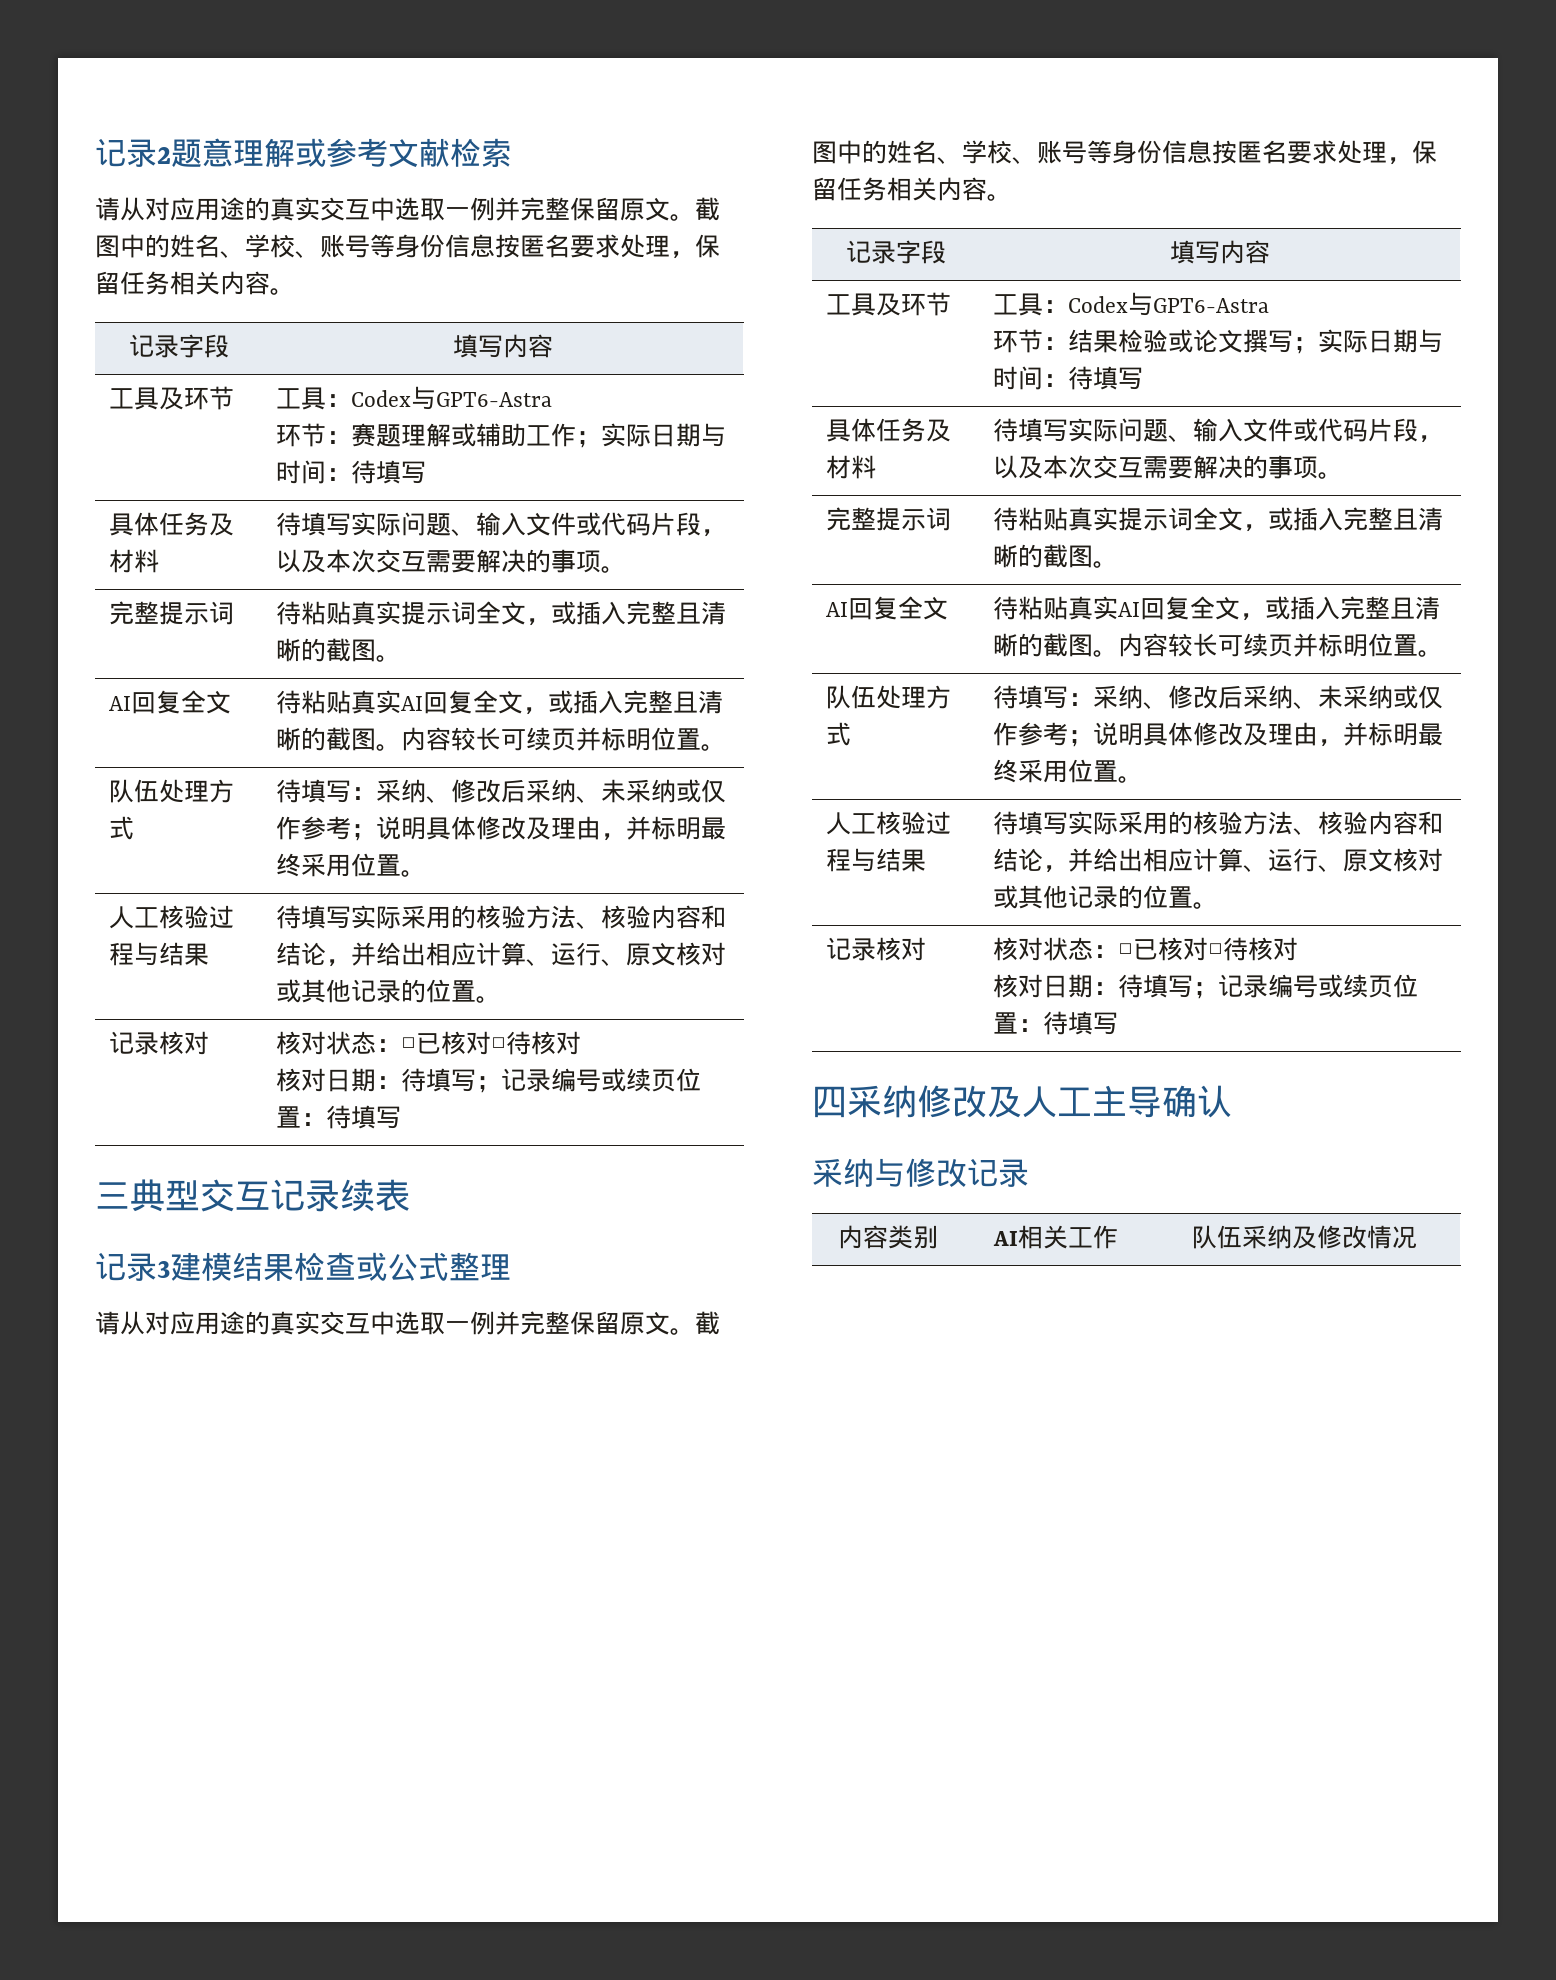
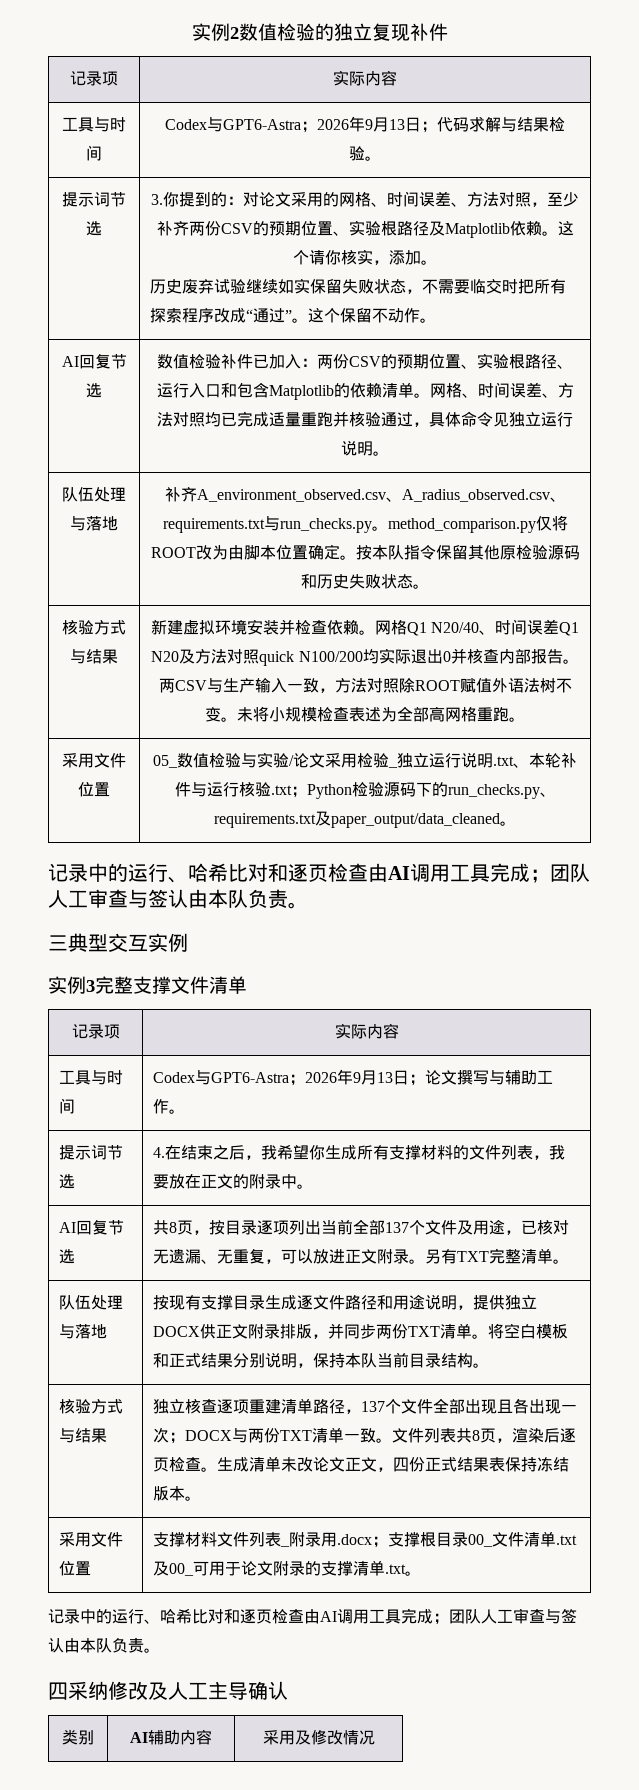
- 记录2题意理解或参考文献检索
- 请从对应用途的真实交互中选取一例并完整保留原文。截图中的姓名、学校、账号等身份信息按匿名要求处理，保留任务相关内容。
- 记录字段 | 填写内容
- 工具及环节 | 工具：Codex与GPT6-Astra
- 环节：赛题理解或辅助工作；实际日期与时间：待填写
- 具体任务及材料 | 待填写实际问题、输入文件或代码片段，以及本次交互需要解决的事项。
- 完整提示词 | 待粘贴真实提示词全文，或插入完整且清晰的截图。
- AI回复全文 | 待粘贴真实AI回复全文，或插入完整且清晰的截图。内容较长可续页并标明位置。
- 队伍处理方式 | 待填写：采纳、修改后采纳、未采纳或仅作参考；说明具体修改及理由，并标明最终采用位置。
- 人工核验过程与结果 | 待填写实际采用的核验方法、核验内容和结论，并给出相应计算、运行、原文核对或其他记录的位置。
- 记录核对 | 核对状态：□已核对□待核对
- 核对日期：待填写；记录编号或续页位置：待填写
- 三典型交互记录续表
- 记录3建模结果检查或公式整理
- 请从对应用途的真实交互中选取一例并完整保留原文。截图中的姓名、学校、账号等身份信息按匿名要求处理，保留任务相关内容。
- 记录字段 | 填写内容
- 工具及环节 | 工具：Codex与GPT6-Astra
- 环节：结果检验或论文撰写；实际日期与时间：待填写
- 具体任务及材料 | 待填写实际问题、输入文件或代码片段，以及本次交互需要解决的事项。
- 完整提示词 | 待粘贴真实提示词全文，或插入完整且清晰的截图。
- AI回复全文 | 待粘贴真实AI回复全文，或插入完整且清晰的截图。内容较长可续页并标明位置。
- 队伍处理方式 | 待填写：采纳、修改后采纳、未采纳或仅作参考；说明具体修改及理由，并标明最终采用位置。
- 人工核验过程与结果 | 待填写实际采用的核验方法、核验内容和结论，并给出相应计算、运行、原文核对或其他记录的位置。
- 记录核对 | 核对状态：□已核对□待核对
- 核对日期：待填写；记录编号或续页位置：待填写
+ 实例2数值检验的独立复现补件
+ 记录项 | 实际内容
+ 工具与时间 | Codex与GPT6-Astra；2026年9月13日；代码求解与结果检验。
+ 提示词节选 | 3.你提到的：对论文采用的网格、时间误差、方法对照，至少补齐两份CSV的预期位置、实验根路径及Matplotlib依赖。这个请你核实，添加。
+ 历史废弃试验继续如实保留失败状态，不需要临交时把所有探索程序改成“通过”。这个保留不动作。
+ AI回复节选 | 数值检验补件已加入：两份CSV的预期位置、实验根路径、运行入口和包含Matplotlib的依赖清单。网格、时间误差、方法对照均已完成适量重跑并核验通过，具体命令见独立运行说明。
+ 队伍处理与落地 | 补齐A_environment_observed.csv、A_radius_observed.csv、requirements.txt与run_checks.py。method_comparison.py仅将ROOT改为由脚本位置确定。按本队指令保留其他原检验源码和历史失败状态。
+ 核验方式与结果 | 新建虚拟环境安装并检查依赖。网格Q1 N20/40、时间误差Q1 N20及方法对照quick N100/200均实际退出0并核查内部报告。两CSV与生产输入一致，方法对照除ROOT赋值外语法树不变。未将小规模检查表述为全部高网格重跑。
+ 采用文件位置 | 05_数值检验与实验/论文采用检验_独立运行说明.txt、本轮补件与运行核验.txt；Python检验源码下的run_checks.py、requirements.txt及paper_output/data_cleaned。
+ 记录中的运行、哈希比对和逐页检查由AI调用工具完成；团队人工审查与签认由本队负责。
+ 三典型交互实例
+ 实例3完整支撑文件清单
+ 记录项 | 实际内容
+ 工具与时间 | Codex与GPT6-Astra；2026年9月13日；论文撰写与辅助工作。
+ 提示词节选 | 4.在结束之后，我希望你生成所有支撑材料的文件列表，我要放在正文的附录中。
+ AI回复节选 | 共8页，按目录逐项列出当前全部137个文件及用途，已核对无遗漏、无重复，可以放进正文附录。另有TXT完整清单。
+ 队伍处理与落地 | 按现有支撑目录生成逐文件路径和用途说明，提供独立DOCX供正文附录排版，并同步两份TXT清单。将空白模板和正式结果分别说明，保持本队当前目录结构。
+ 核验方式与结果 | 独立核查逐项重建清单路径，137个文件全部出现且各出现一次；DOCX与两份TXT清单一致。文件列表共8页，渲染后逐页检查。生成清单未改论文正文，四份正式结果表保持冻结版本。
+ 采用文件位置 | 支撑材料文件列表_附录用.docx；支撑根目录00_文件清单.txt及00_可用于论文附录的支撑清单.txt。
+ 记录中的运行、哈希比对和逐页检查由AI调用工具完成；团队人工审查与签认由本队负责。
- 采纳与修改记录
- 内容类别 | AI相关工作 | 队伍采纳及修改情况
+ 类别 | AI辅助内容 | 采用及修改情况

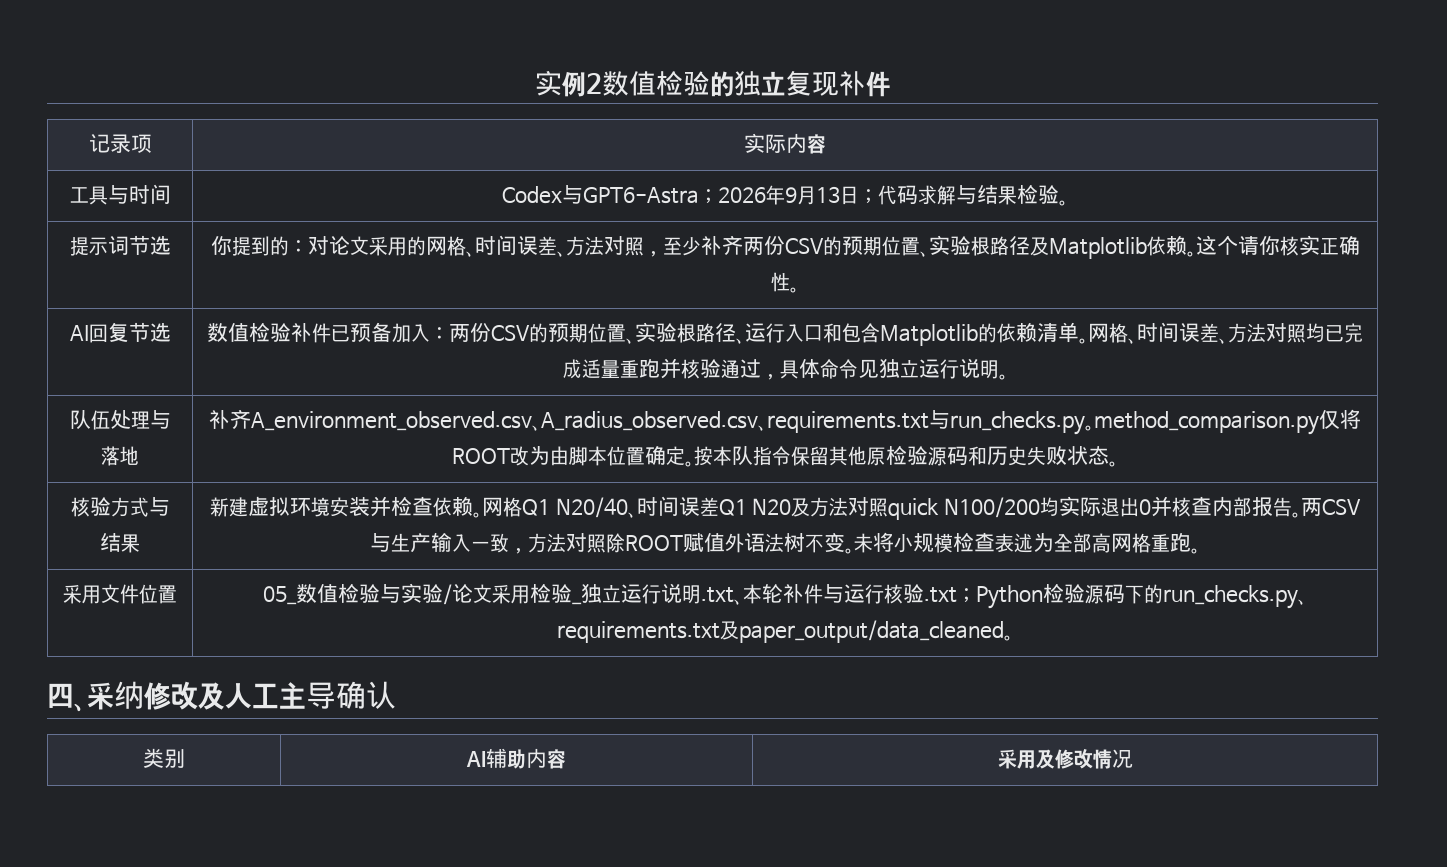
- 3.你提到的：对论文采用的网格、时间误差、方法对照，至少补齐两份CSV的预期位置、实验根路径及Matplotlib依赖。
+ 你提到的：对论文采用的网格、时间误差、方法对照，至少补齐两份CSV的预期位置、实验根路径及Matplotlib依赖。
- 这个请你核实，添加。
- 历史废弃试验继续如实保留失败状态，不需要临交时把所有探索程序改成“通过”。这个保留不动作。
+ 这个请你核实正确性。
- 数值检验补件已加入：两份CSV的预期位置、实验根路径、运行入口和包含Matplotlib的依赖清单。
+ 数值检验补件已预备加入：两份CSV的预期位置、实验根路径、运行入口和包含Matplotlib的依赖清单。
  采用文件位置 | 05_数值检验与实验/论文采用检验_独立运行说明.txt、本轮补件与运行核验.txt；Python检验源码下的run_checks.py、requirements.txt及paper_output/data_cleaned。
- 记录中的运行、哈希比对和逐页检查由AI调用工具完成；团队人工审查与签认由本队负责。
- 三典型交互实例
- 实例3完整支撑文件清单
- 记录项 | 实际内容
- 工具与时间 | Codex与GPT6-Astra；2026年9月13日；论文撰写与辅助工作。
- 提示词节选 | 4.在结束之后，我希望你生成所有支撑材料的文件列表，我要放在正文的附录中。
- AI回复节选 | 共8页，按目录逐项列出当前全部137个文件及用途，已核对无遗漏、无重复，可以放进正文附录。另有TXT完整清单。
- 队伍处理与落地 | 按现有支撑目录生成逐文件路径和用途说明，提供独立DOCX供正文附录排版，并同步两份TXT清单。将空白模板和正式结果分别说明，保持本队当前目录结构。
- 核验方式与结果 | 独立核查逐项重建清单路径，137个文件全部出现且各出现一次；DOCX与两份TXT清单一致。文件列表共8页，渲染后逐页检查。生成清单未改论文正文，四份正式结果表保持冻结版本。
- 采用文件位置 | 支撑材料文件列表_附录用.docx；支撑根目录00_文件清单.txt及00_可用于论文附录的支撑清单.txt。
- 记录中的运行、哈希比对和逐页检查由AI调用工具完成；团队人工审查与签认由本队负责。
- 四采纳修改及人工主导确认
+ 四、采纳修改及人工主导确认

